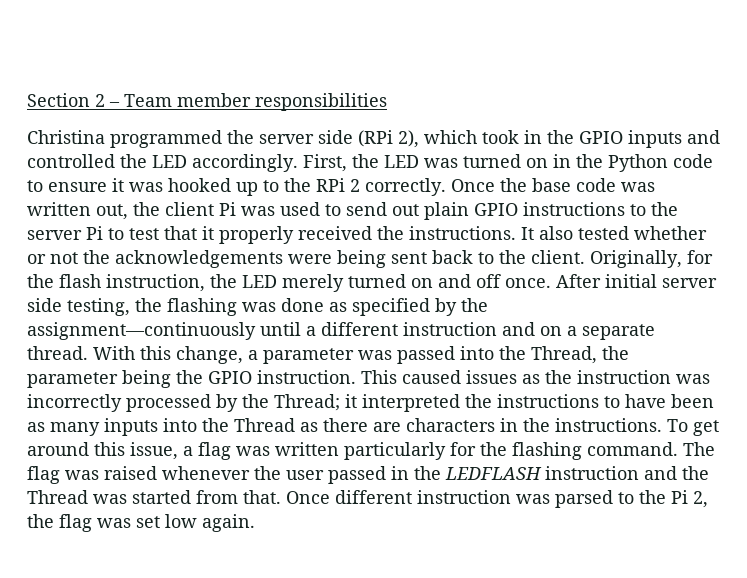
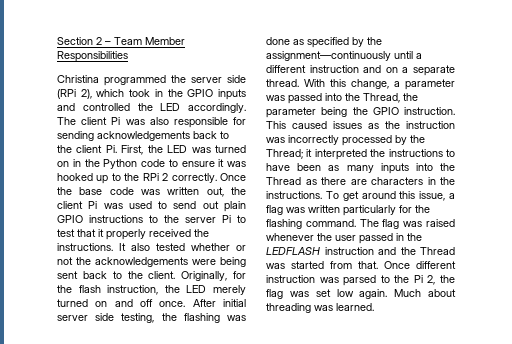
- Section 2 – Team member responsibilities
+ Section 2 – Team Member Responsibilities
- First, the LED was turned on in the Python code to ensure it was hooked up to the RPi 2 correctly.
+ The client Pi was also responsible for sending acknowledgements back to the client Pi. First, the LED was turned on in the Python code to ensure it was hooked up to the RPi 2 correctly.
+ Much about threading was learned.

